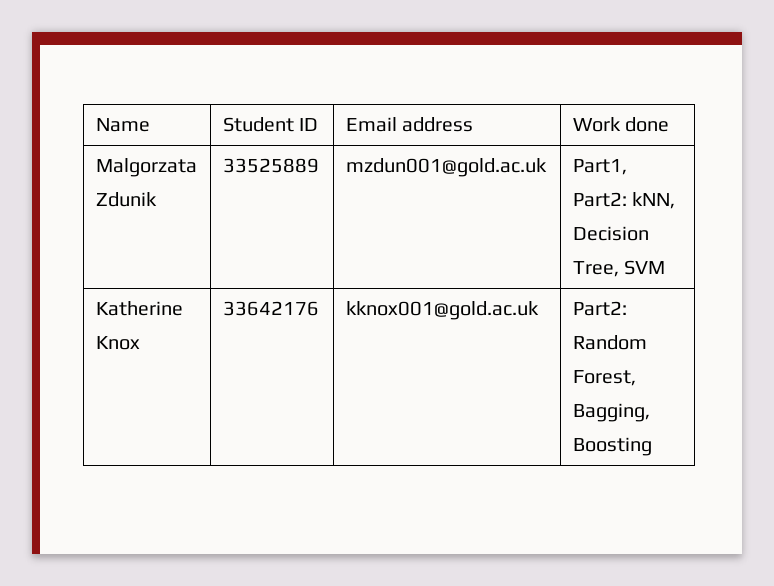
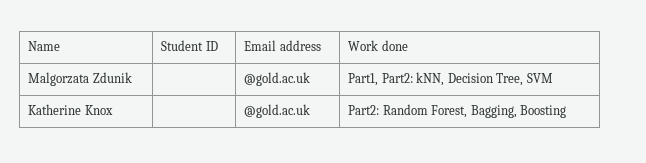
- Malgorzata Zdunik | 33525889 | mzdun001@gold.ac.uk | Part1, Part2: kNN, Decision Tree, SVM
+ Malgorzata Zdunik | | @gold.ac.uk | Part1, Part2: kNN, Decision Tree, SVM
- Katherine Knox | 33642176 | kknox001@gold.ac.uk | Part2: Random Forest, Bagging, Boosting
+ Katherine Knox | | @gold.ac.uk | Part2: Random Forest, Bagging, Boosting

